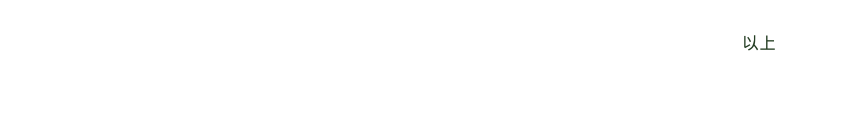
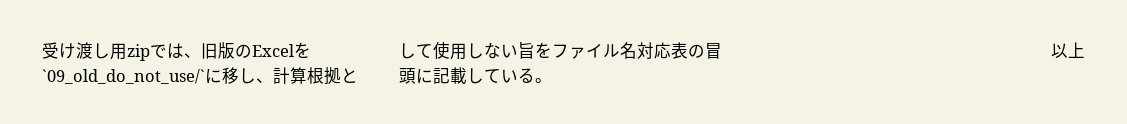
+ 受け渡し用zipでは、旧版のExcelを`09_old_do_not_use/`に移し、計算根拠として使用しない旨をファイル名対応表の冒頭に記載している。

